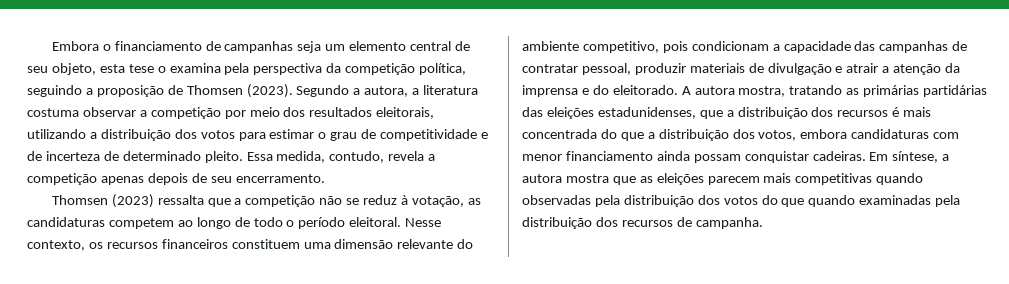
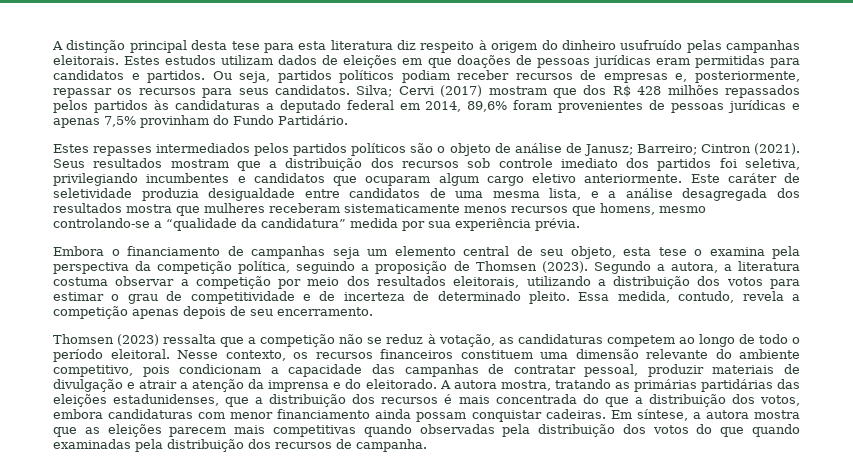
+ A distinção principal desta tese para esta literatura diz respeito à origem do dinheiro usufruído pelas campanhas eleitorais. Estes estudos utilizam dados de eleições em que doações de pessoas jurídicas eram permitidas para candidatos e partidos. Ou seja, partidos políticos podiam receber recursos de empresas e, posteriormente, repassar os recursos para seus candidatos. Silva; Cervi (2017) mostram que dos R$ 428 milhões repassados pelos partidos às candidaturas a deputado federal em 2014, 89,6% foram provenientes de pessoas jurídicas e apenas 7,5% provinham do Fundo Partidário.
+ Estes repasses intermediados pelos partidos políticos são o objeto de análise de Janusz; Barreiro; Cintron (2021). Seus resultados mostram que a distribuição dos recursos sob controle imediato dos partidos foi seletiva, privilegiando incumbentes e candidatos que ocuparam algum cargo eletivo anteriormente. Este caráter de seletividade produzia desigualdade entre candidatos de uma mesma lista, e a análise desagregada dos resultados mostra que mulheres receberam sistematicamente menos recursos que homens, mesmo controlando-se a “qualidade da candidatura” medida por sua experiência prévia.

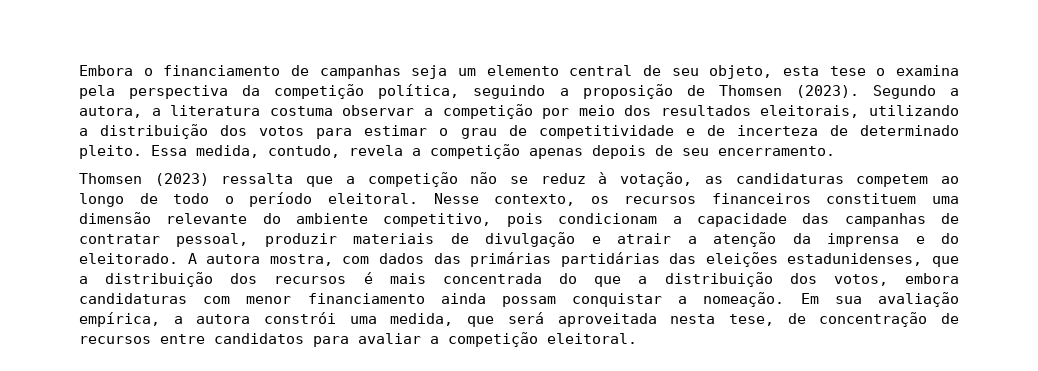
- A distinção principal desta tese para esta literatura diz respeito à origem do dinheiro usufruído pelas campanhas eleitorais. Estes estudos utilizam dados de eleições em que doações de pessoas jurídicas eram permitidas para candidatos e partidos. Ou seja, partidos políticos podiam receber recursos de empresas e, posteriormente, repassar os recursos para seus candidatos. Silva; Cervi (2017) mostram que dos R$ 428 milhões repassados pelos partidos às candidaturas a deputado federal em 2014, 89,6% foram provenientes de pessoas jurídicas e apenas 7,5% provinham do Fundo Partidário.
- Estes repasses intermediados pelos partidos políticos são o objeto de análise de Janusz; Barreiro; Cintron (2021). Seus resultados mostram que a distribuição dos recursos sob controle imediato dos partidos foi seletiva, privilegiando incumbentes e candidatos que ocuparam algum cargo eletivo anteriormente. Este caráter de seletividade produzia desigualdade entre candidatos de uma mesma lista, e a análise desagregada dos resultados mostra que mulheres receberam sistematicamente menos recursos que homens, mesmo controlando-se a “qualidade da candidatura” medida por sua experiência prévia.
- A autora mostra, tratando as primárias partidárias das eleições estadunidenses, que a distribuição dos recursos é mais concentrada do que a distribuição dos votos, embora candidaturas com menor financiamento ainda possam conquistar cadeiras. Em síntese, a autora mostra que as eleições parecem mais competitivas quando observadas pela distribuição dos votos do que quando examinadas pela distribuição dos recursos de campanha.
+ A autora mostra, com dados das primárias partidárias das eleições estadunidenses, que a distribuição dos recursos é mais concentrada do que a distribuição dos votos, embora candidaturas com menor financiamento ainda possam conquistar a nomeação. Em sua avaliação empírica, a autora constrói uma medida, que será aproveitada nesta tese, de concentração de recursos entre candidatos para avaliar a competição eleitoral.

